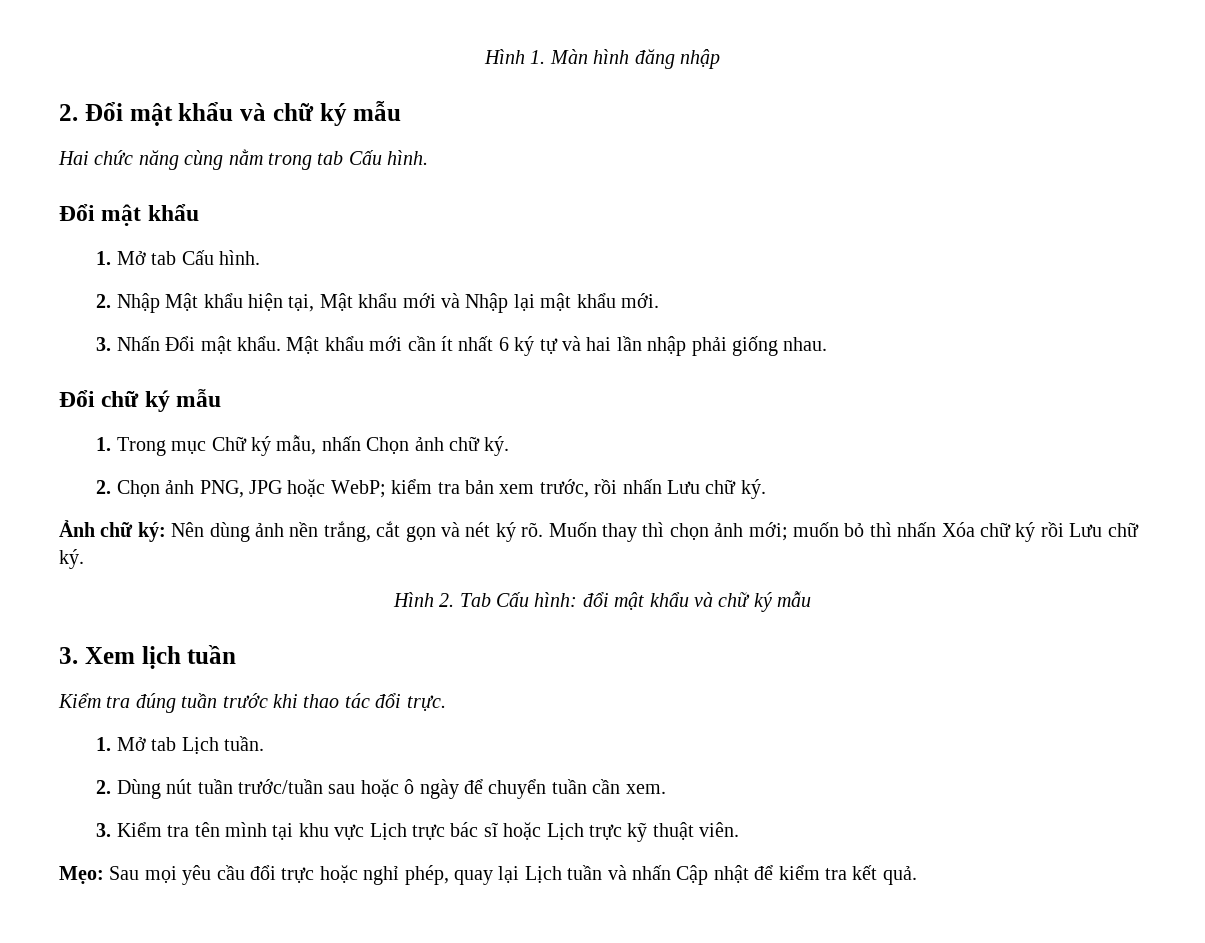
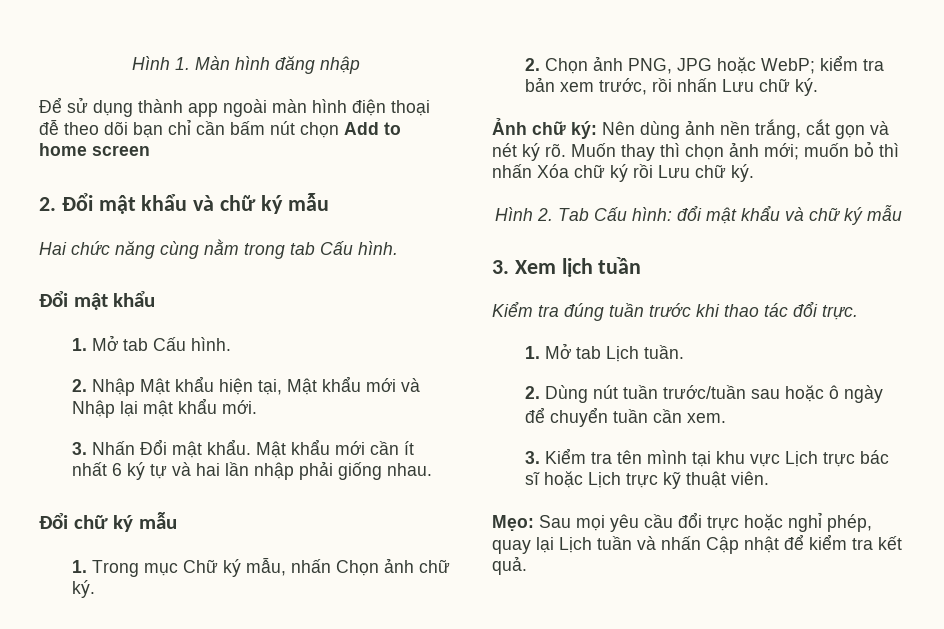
+ Để sử dụng thành app ngoài màn hình điện thoại đễ theo dõi bạn chỉ cần bấm nút chọn Add to home screen

